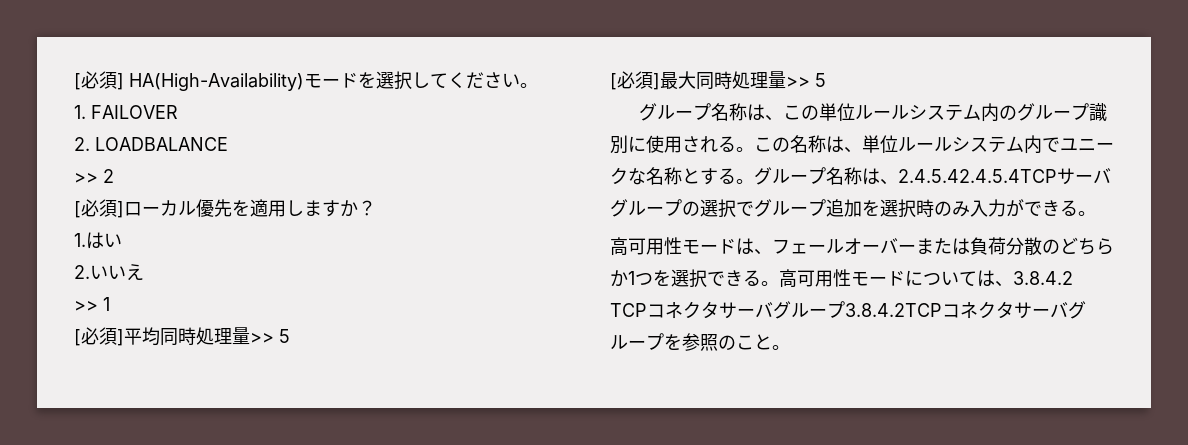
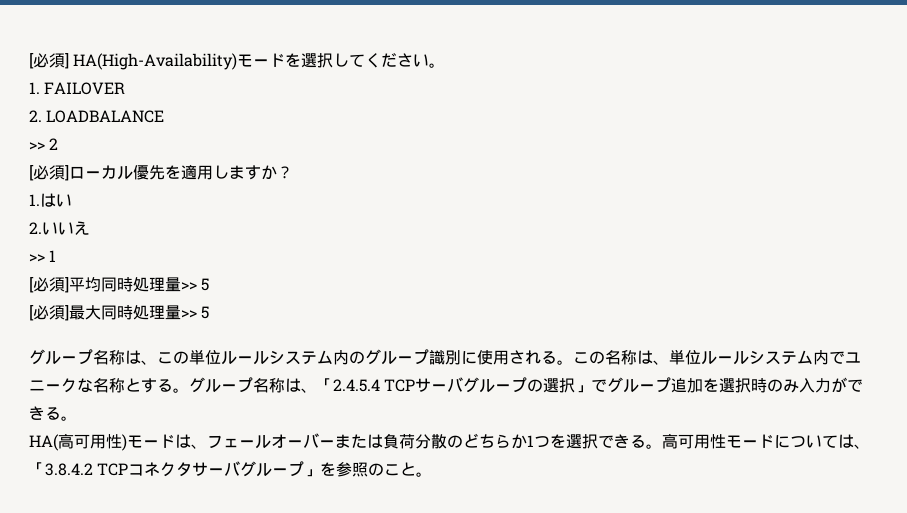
- グループ名称は、2.4.5.42.4.5.4TCPサーバグループの選択でグループ追加を選択時のみ入力ができる。
+ グループ名称は、「2.4.5.4 TCPサーバグループの選択」でグループ追加を選択時のみ入力ができる。
- 高可用性モードは、フェールオーバーまたは負荷分散のどちらか1つを選択できる。
+ HA(高可用性)モードは、フェールオーバーまたは負荷分散のどちらか1つを選択できる。
- 高可用性モードについては、3.8.4.2 TCPコネクタサーバグループ3.8.4.2TCPコネクタサーバグループを参照のこと。
+ 高可用性モードについては、「3.8.4.2 TCPコネクタサーバグループ」を参照のこと。

